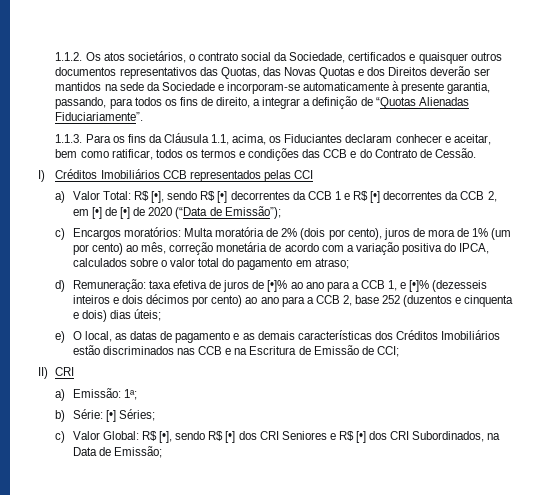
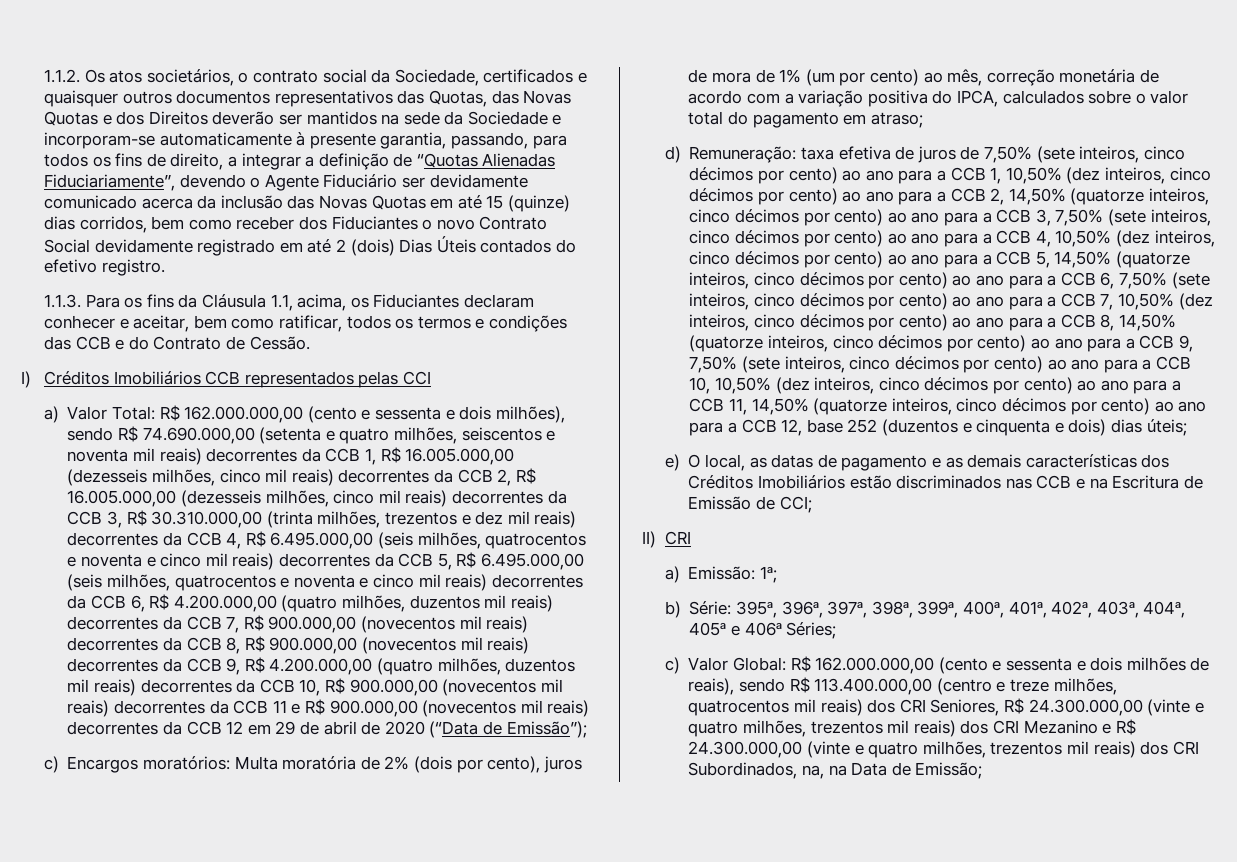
- 1.1.2. Os atos societários, o contrato social da Sociedade, certificados e quaisquer outros documentos representativos das Quotas, das Novas Quotas e dos Direitos deverão ser mantidos na sede da Sociedade e incorporam-se automaticamente à presente garantia, passando, para todos os fins de direito, a integrar a definição de “Quotas Alienadas Fiduciariamente”.
+ 1.1.2. Os atos societários, o contrato social da Sociedade, certificados e quaisquer outros documentos representativos das Quotas, das Novas Quotas e dos Direitos deverão ser mantidos na sede da Sociedade e incorporam-se automaticamente à presente garantia, passando, para todos os fins de direito, a integrar a definição de “Quotas Alienadas Fiduciariamente”, devendo o Agente Fiduciário ser devidamente comunicado acerca da inclusão das Novas Quotas em até 15 (quinze) dias corridos, bem como receber dos Fiduciantes o novo Contrato Social devidamente registrado em até 2 (dois) Dias Úteis contados do efetivo registro.
- a) Valor Total: R$ [•], sendo R$ [•] decorrentes da CCB 1 e R$ [•] decorrentes da CCB 2, em [•] de [•] de 2020 (“Data de Emissão”);
+ a) Valor Total: R$ 162.000.000,00 (cento e sessenta e dois milhões), sendo R$ 74.690.000,00 (setenta e quatro milhões, seiscentos e noventa mil reais) decorrentes da CCB 1, R$ 16.005.000,00 (dezesseis milhões, cinco mil reais) decorrentes da CCB 2, R$ 16.005.000,00 (dezesseis milhões, cinco mil reais) decorrentes da CCB 3, R$ 30.310.000,00 (trinta milhões, trezentos e dez mil reais) decorrentes da CCB 4, R$ 6.495.000,00 (seis milhões, quatrocentos e noventa e cinco mil reais) decorrentes da CCB 5, R$ 6.495.000,00 (seis milhões, quatrocentos e noventa e cinco mil reais) decorrentes da CCB 6, R$ 4.200.000,00 (quatro milhões, duzentos mil reais) decorrentes da CCB 7, R$ 900.000,00 (novecentos mil reais) decorrentes da CCB 8, R$ 900.000,00 (novecentos mil reais) decorrentes da CCB 9, R$ 4.200.000,00 (quatro milhões, duzentos mil reais) decorrentes da CCB 10, R$ 900.000,00 (novecentos mil reais) decorrentes da CCB 11 e R$ 900.000,00 (novecentos mil reais) decorrentes da CCB 12 em 29 de abril de 2020 (“Data de Emissão”);
- d) Remuneração: taxa efetiva de juros de [•]% ao ano para a CCB 1, e [•]% (dezesseis inteiros e dois décimos por cento) ao ano para a CCB 2, base 252 (duzentos e cinquenta e dois) dias úteis;
+ d) Remuneração: taxa efetiva de juros de 7,50% (sete inteiros, cinco décimos por cento) ao ano para a CCB 1, 10,50% (dez inteiros, cinco décimos por cento) ao ano para a CCB 2, 14,50% (quatorze inteiros, cinco décimos por cento) ao ano para a CCB 3, 7,50% (sete inteiros, cinco décimos por cento) ao ano para a CCB 4, 10,50% (dez inteiros, cinco décimos por cento) ao ano para a CCB 5, 14,50% (quatorze inteiros, cinco décimos por cento) ao ano para a CCB 6, 7,50% (sete inteiros, cinco décimos por cento) ao ano para a CCB 7, 10,50% (dez inteiros, cinco décimos por cento) ao ano para a CCB 8, 14,50% (quatorze inteiros, cinco décimos por cento) ao ano para a CCB 9, 7,50% (sete inteiros, cinco décimos por cento) ao ano para a CCB 10, 10,50% (dez inteiros, cinco décimos por cento) ao ano para a CCB 11, 14,50% (quatorze inteiros, cinco décimos por cento) ao ano para a CCB 12, base 252 (duzentos e cinquenta e dois) dias úteis;
- b) Série: [•] Séries;
+ b) Série: 395ª, 396ª, 397ª, 398ª, 399ª, 400ª, 401ª, 402ª, 403ª, 404ª, 405ª e 406ª Séries;
- c) Valor Global: R$ [•], sendo R$ [•] dos CRI Seniores e R$ [•] dos CRI Subordinados, na Data de Emissão;
+ c) Valor Global: R$ 162.000.000,00 (cento e sessenta e dois milhões de reais), sendo R$ 113.400.000,00 (centro e treze milhões, quatrocentos mil reais) dos CRI Seniores, R$ 24.300.000,00 (vinte e quatro milhões, trezentos mil reais) dos CRI Mezanino e R$ 24.300.000,00 (vinte e quatro milhões, trezentos mil reais) dos CRI Subordinados, na, na Data de Emissão;

